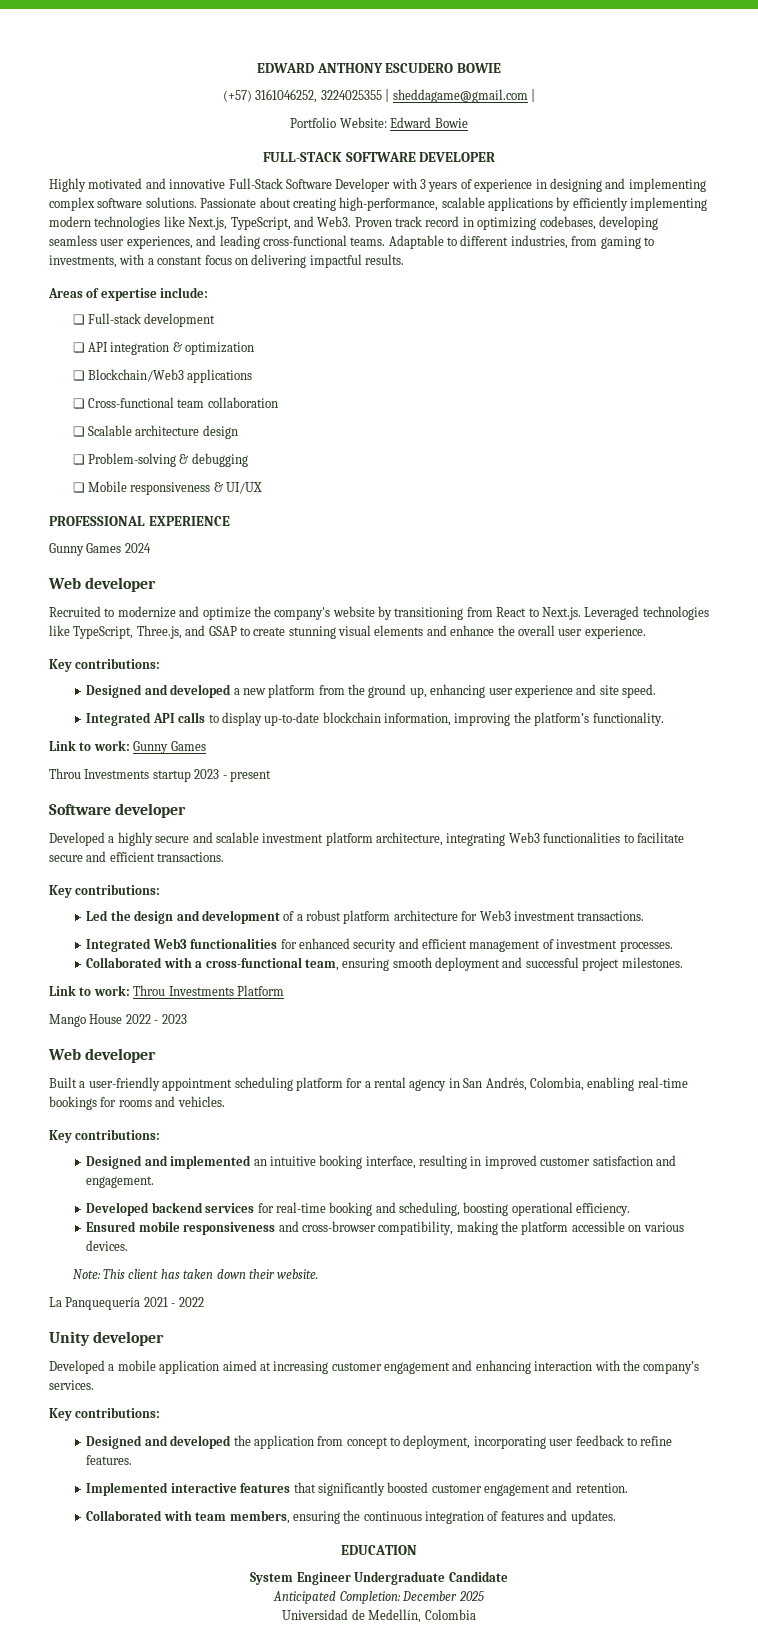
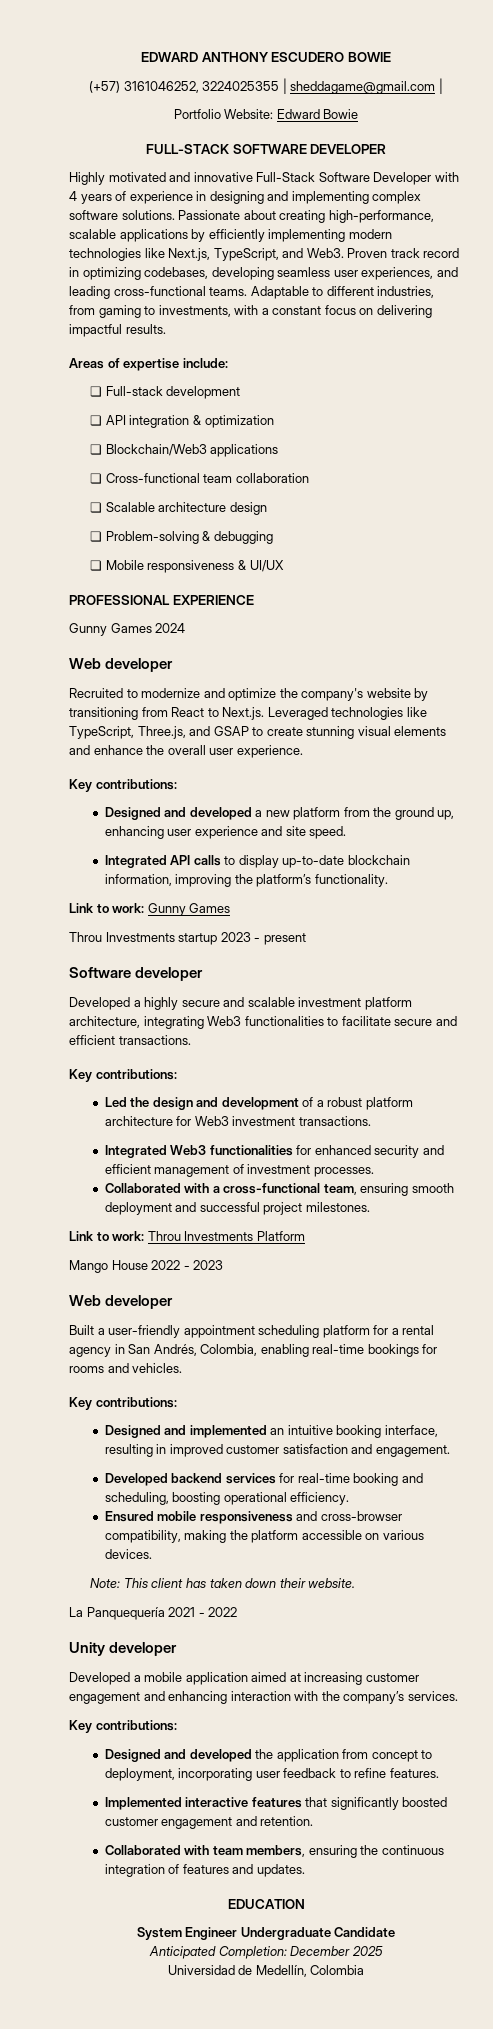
- Highly motivated and innovative Full-Stack Software Developer with 3 years of experience in designing and implementing complex software solutions.
+ Highly motivated and innovative Full-Stack Software Developer with 4 years of experience in designing and implementing complex software solutions.

